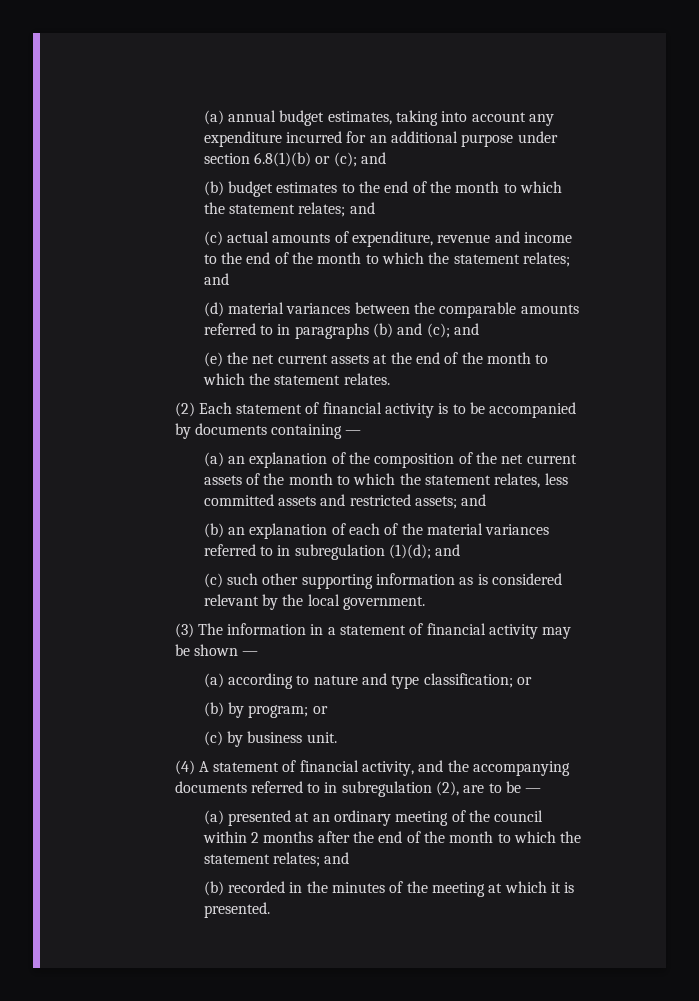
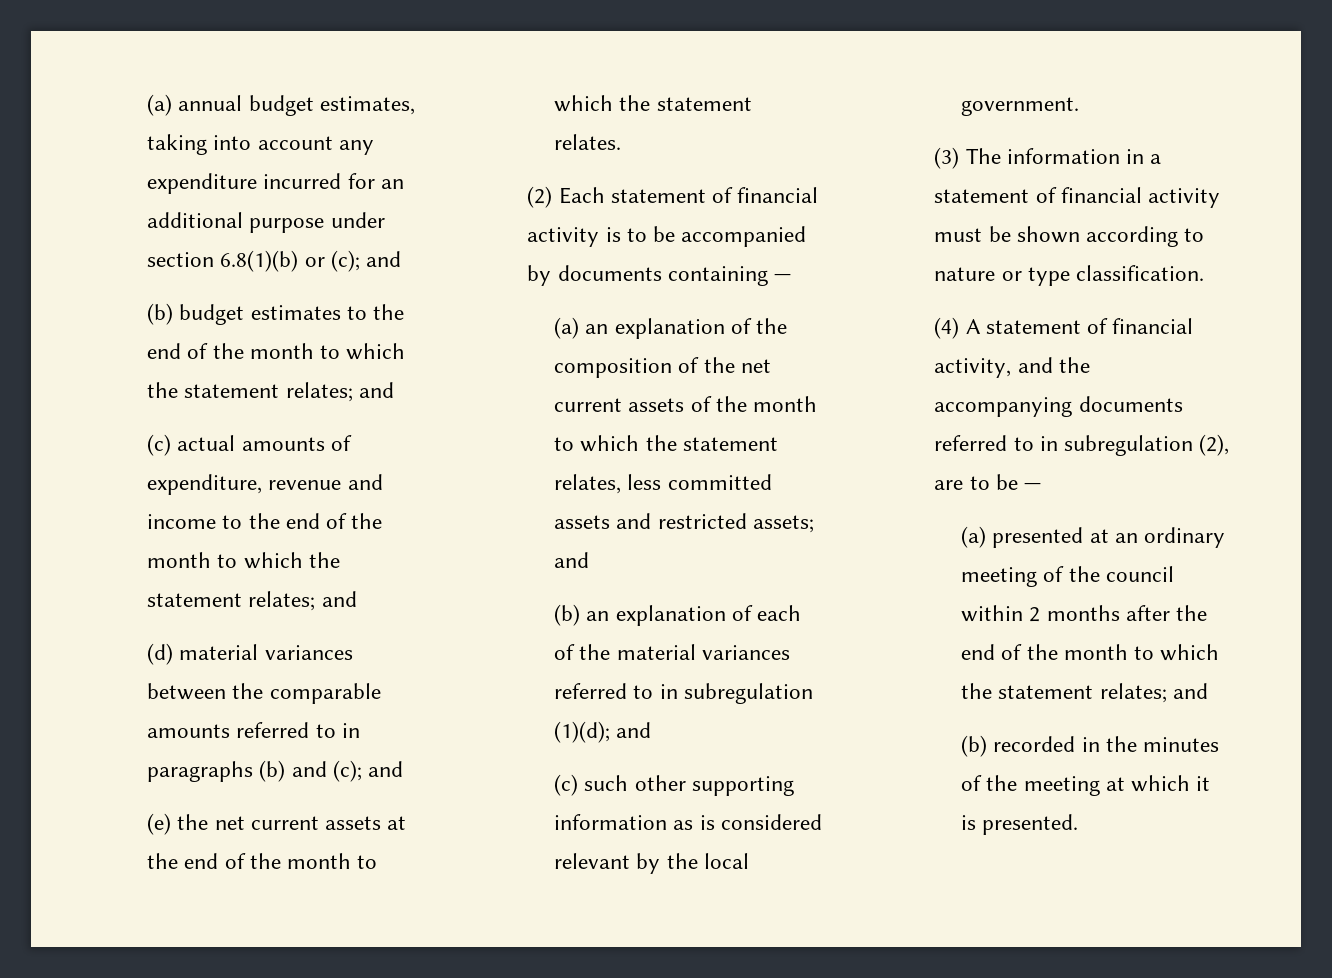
- (3) The information in a statement of financial activity may be shown —
- (a) according to nature and type classification; or
- (b) by program; or
- (c) by business unit.
+ (3) The information in a statement of financial activity must be shown according to nature or type classification.

